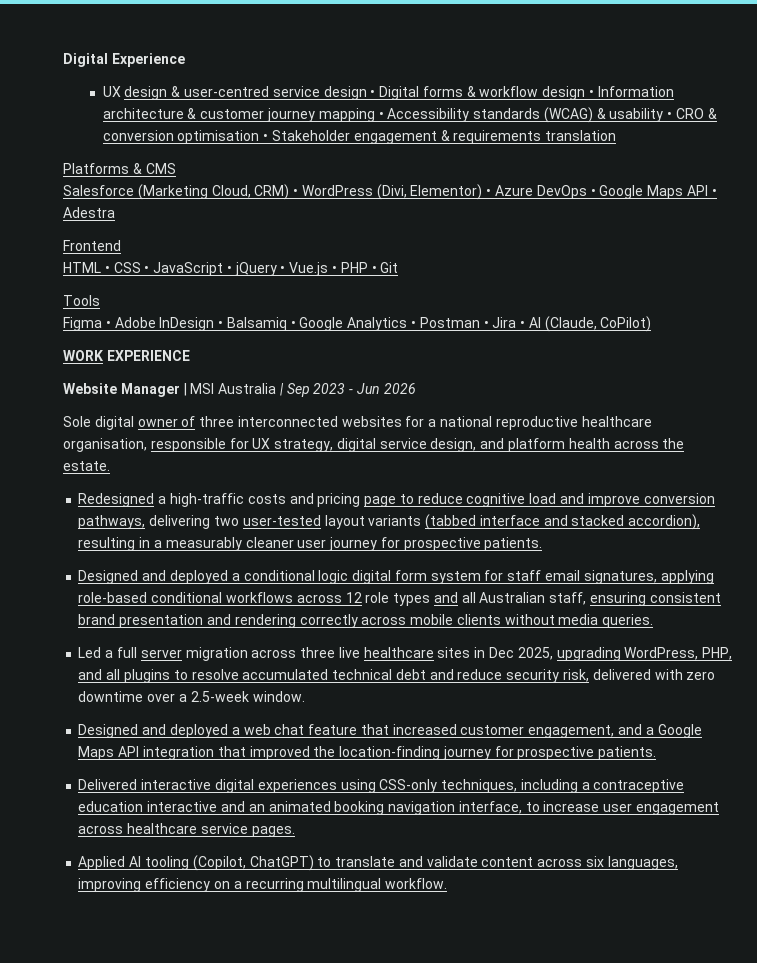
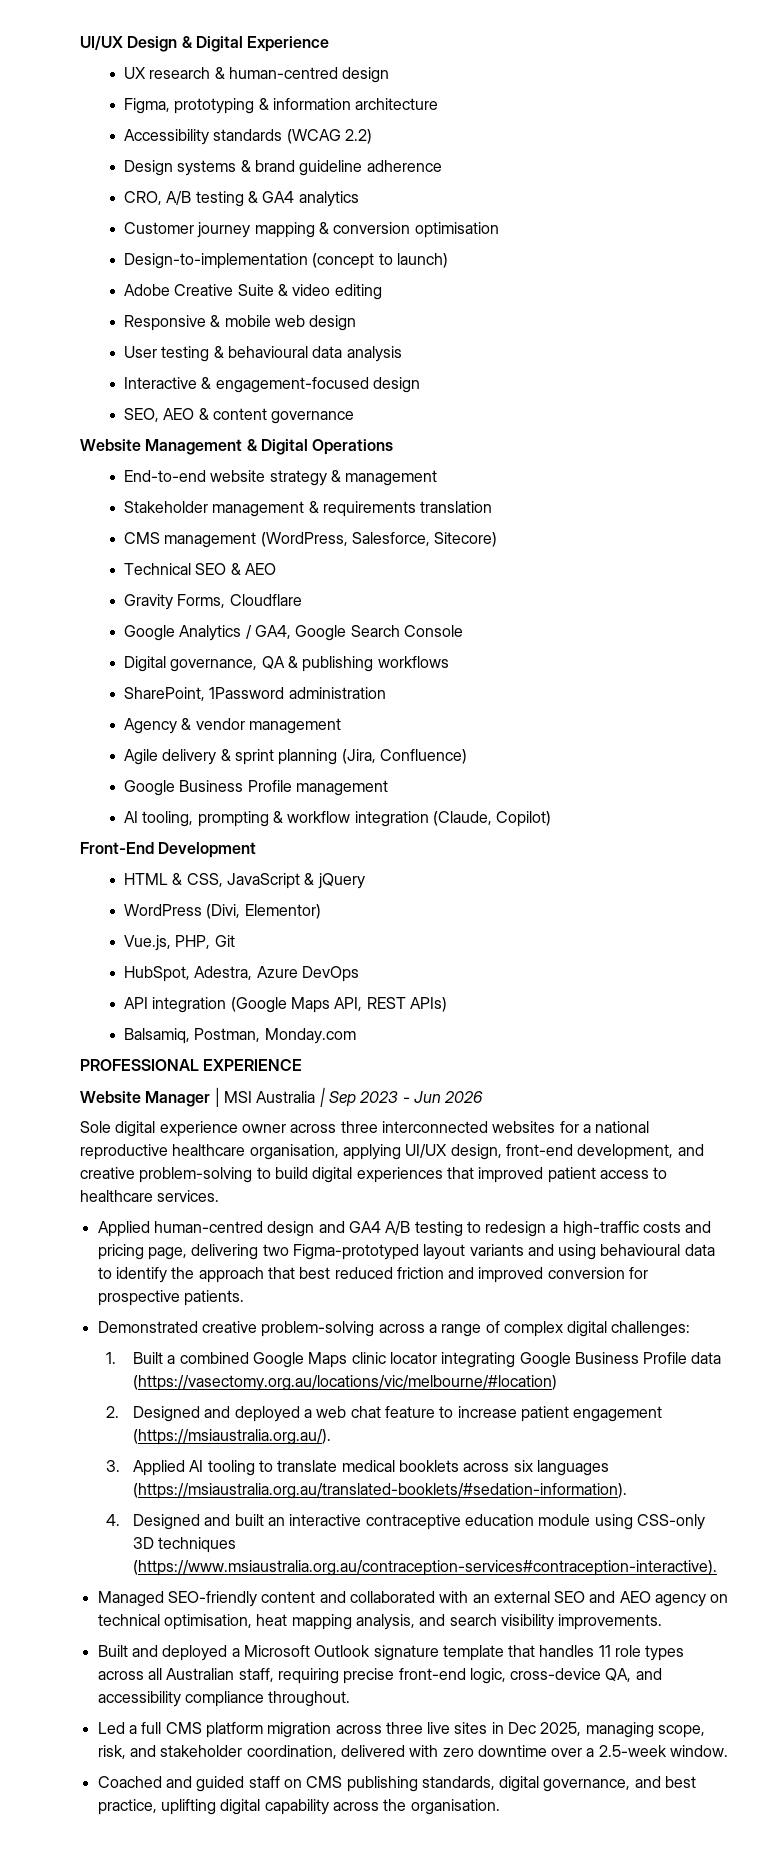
- Digital Experience
+ UI/UX Design & Digital Experience
- UX design & user-centred service design • Digital forms & workflow design • Information architecture & customer journey mapping • Accessibility standards (WCAG) & usability • CRO & conversion optimisation • Stakeholder engagement & requirements translation
- Platforms & CMS
- Salesforce (Marketing Cloud, CRM) • WordPress (Divi, Elementor) • Azure DevOps • Google Maps API • Adestra
- Frontend
- HTML • CSS • JavaScript • jQuery • Vue.js • PHP • Git
- Tools
- Figma • Adobe InDesign • Balsamiq • Google Analytics • Postman • Jira • AI (Claude, CoPilot)
- WORK EXPERIENCE
+ UX research & human-centred design
+ Figma, prototyping & information architecture
+ Accessibility standards (WCAG 2.2)
+ Design systems & brand guideline adherence
+ CRO, A/B testing & GA4 analytics
+ Customer journey mapping & conversion optimisation
+ Design-to-implementation (concept to launch)
+ Adobe Creative Suite & video editing
+ Responsive & mobile web design
+ User testing & behavioural data analysis
+ Interactive & engagement-focused design
+ SEO, AEO & content governance
+ Website Management & Digital Operations
+ End-to-end website strategy & management
+ Stakeholder management & requirements translation
+ CMS management (WordPress, Salesforce, Sitecore)
+ Technical SEO & AEO
+ Gravity Forms, Cloudflare
+ Google Analytics / GA4, Google Search Console
+ Digital governance, QA & publishing workflows
+ SharePoint, 1Password administration
+ Agency & vendor management
+ Agile delivery & sprint planning (Jira, Confluence)
+ Google Business Profile management
+ AI tooling, prompting & workflow integration (Claude, Copilot)
+ Front-End Development
+ HTML & CSS, JavaScript & jQuery
+ WordPress (Divi, Elementor)
+ Vue.js, PHP, Git
+ HubSpot, Adestra, Azure DevOps
+ API integration (Google Maps API, REST APIs)
+ Balsamiq, Postman, Monday.com
+ PROFESSIONAL EXPERIENCE
- Sole digital owner of three interconnected websites for a national reproductive healthcare organisation, responsible for UX strategy, digital service design, and platform health across the estate.
- Redesigned a high-traffic costs and pricing page to reduce cognitive load and improve conversion pathways, delivering two user-tested layout variants (tabbed interface and stacked accordion), resulting in a measurably cleaner user journey for prospective patients.
- Designed and deployed a conditional logic digital form system for staff email signatures, applying role-based conditional workflows across 12 role types and all Australian staff, ensuring consistent brand presentation and rendering correctly across mobile clients without media queries.
+ Sole digital experience owner across three interconnected websites for a national reproductive healthcare organisation, applying UI/UX design, front-end development, and creative problem-solving to build digital experiences that improved patient access to healthcare services.
+ Applied human-centred design and GA4 A/B testing to redesign a high-traffic costs and pricing page, delivering two Figma-prototyped layout variants and using behavioural data to identify the approach that best reduced friction and improved conversion for prospective patients.
+ Demonstrated creative problem-solving across a range of complex digital challenges:
+ 1. Built a combined Google Maps clinic locator integrating Google Business Profile data (https://vasectomy.org.au/locations/vic/melbourne/#location)
+ 2. Designed and deployed a web chat feature to increase patient engagement (https://msiaustralia.org.au/).
+ 3. Applied AI tooling to translate medical booklets across six languages (https://msiaustralia.org.au/translated-booklets/#sedation-information).
+ 4. Designed and built an interactive contraceptive education module using CSS-only 3D techniques (https://www.msiaustralia.org.au/contraception-services#contraception-interactive).
+ Managed SEO-friendly content and collaborated with an external SEO and AEO agency on technical optimisation, heat mapping analysis, and search visibility improvements.
+ Built and deployed a Microsoft Outlook signature template that handles 11 role types across all Australian staff, requiring precise front-end logic, cross-device QA, and accessibility compliance throughout.
- Led a full server migration across three live healthcare sites in Dec 2025, upgrading WordPress, PHP, and all plugins to resolve accumulated technical debt and reduce security risk, delivered with zero downtime over a 2.5-week window.
+ Led a full CMS platform migration across three live sites in Dec 2025, managing scope, risk, and stakeholder coordination, delivered with zero downtime over a 2.5-week window.
- Designed and deployed a web chat feature that increased customer engagement, and a Google Maps API integration that improved the location-finding journey for prospective patients.
- Delivered interactive digital experiences using CSS-only techniques, including a contraceptive education interactive and an animated booking navigation interface, to increase user engagement across healthcare service pages.
- Applied AI tooling (Copilot, ChatGPT) to translate and validate content across six languages, improving efficiency on a recurring multilingual workflow.
+ Coached and guided staff on CMS publishing standards, digital governance, and best practice, uplifting digital capability across the organisation.

